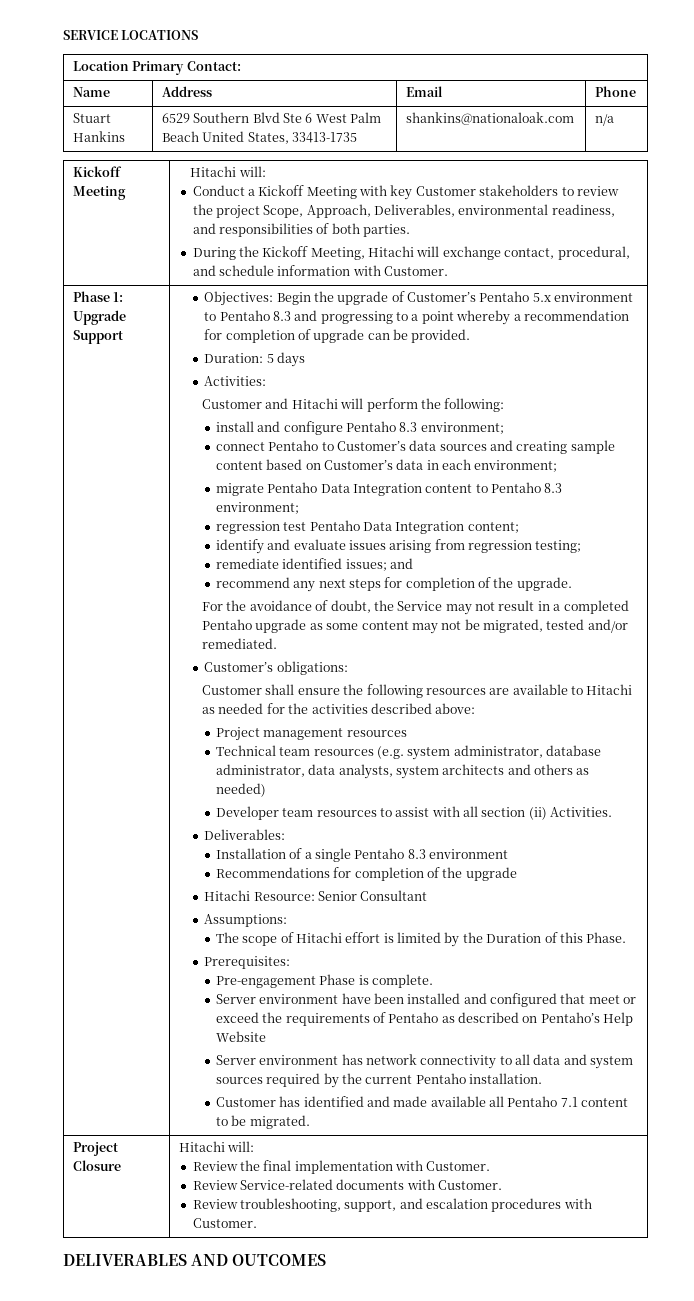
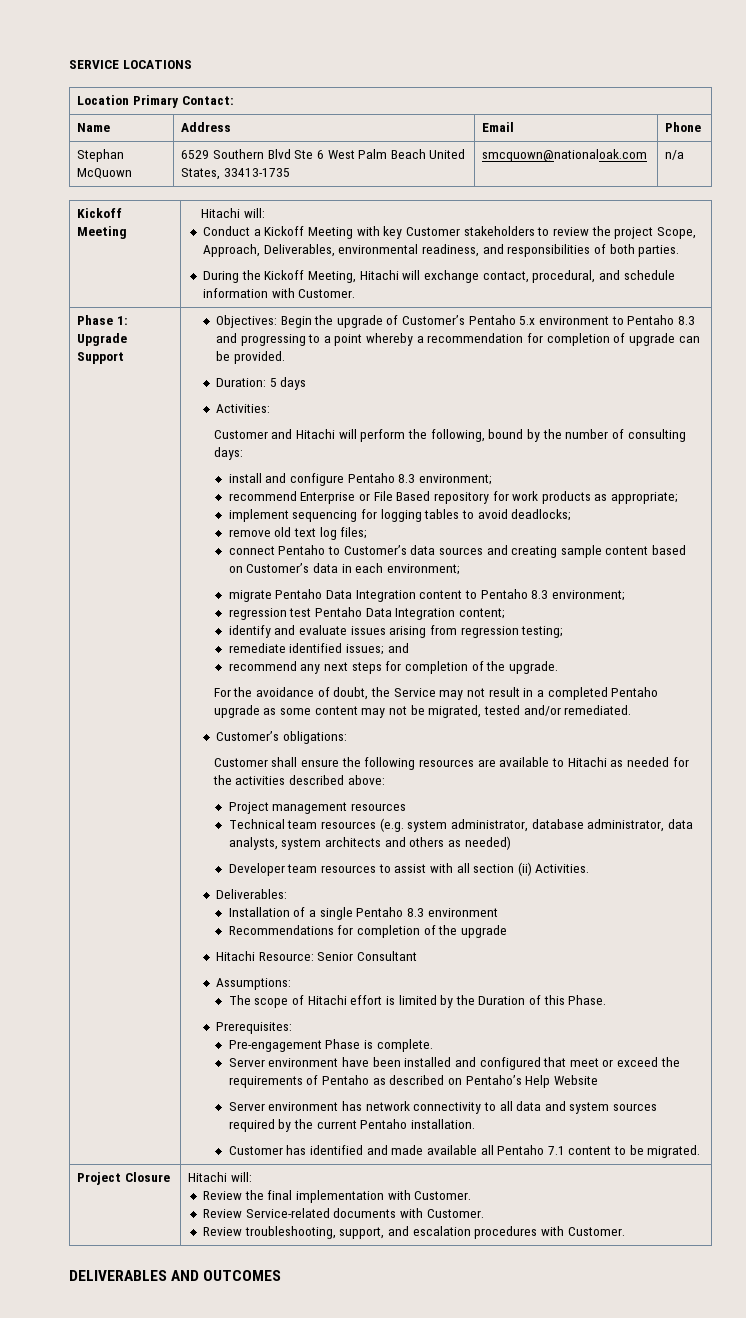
- Stuart Hankins | 6529 Southern Blvd Ste 6 West Palm Beach United States, 33413-1735 | shankins@nationaloak.com | n/a
+ Stephan McQuown | 6529 Southern Blvd Ste 6 West Palm Beach United States, 33413-1735 | smcquown@nationaloak.com | n/a
- Customer and Hitachi will perform the following:
+ Customer and Hitachi will perform the following, bound by the number of consulting days:
+ recommend Enterprise or File Based repository for work products as appropriate;
+ implement sequencing for logging tables to avoid deadlocks;
+ remove old text log files;

